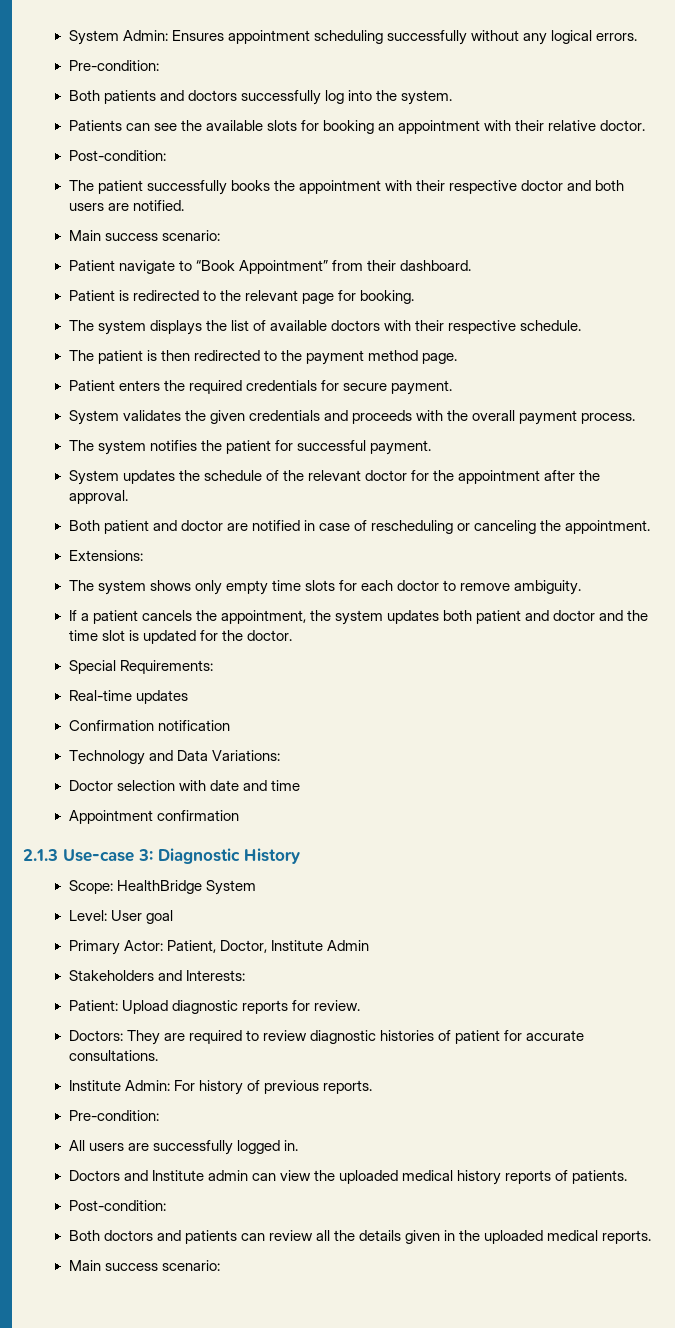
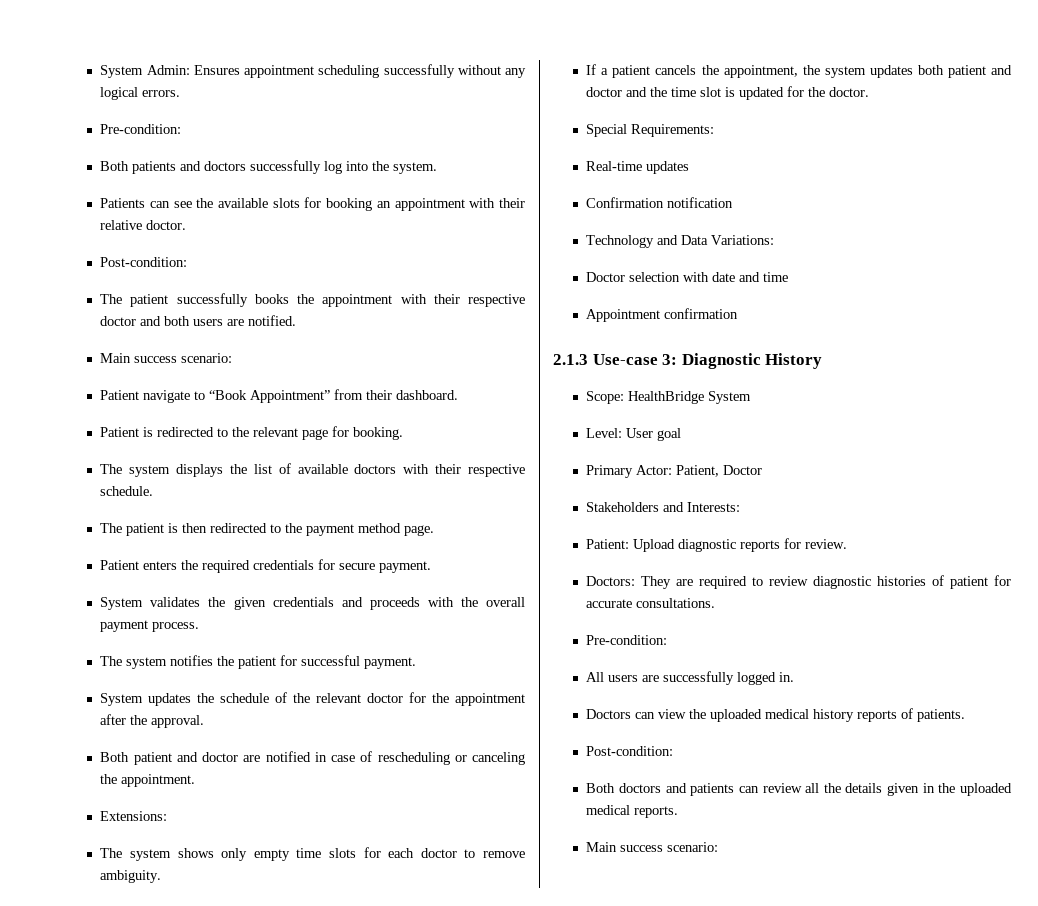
- Primary Actor: Patient, Doctor, Institute Admin
+ Primary Actor: Patient, Doctor
- Institute Admin: For history of previous reports.
- Doctors and Institute admin can view the uploaded medical history reports of patients.
+ Doctors can view the uploaded medical history reports of patients.

